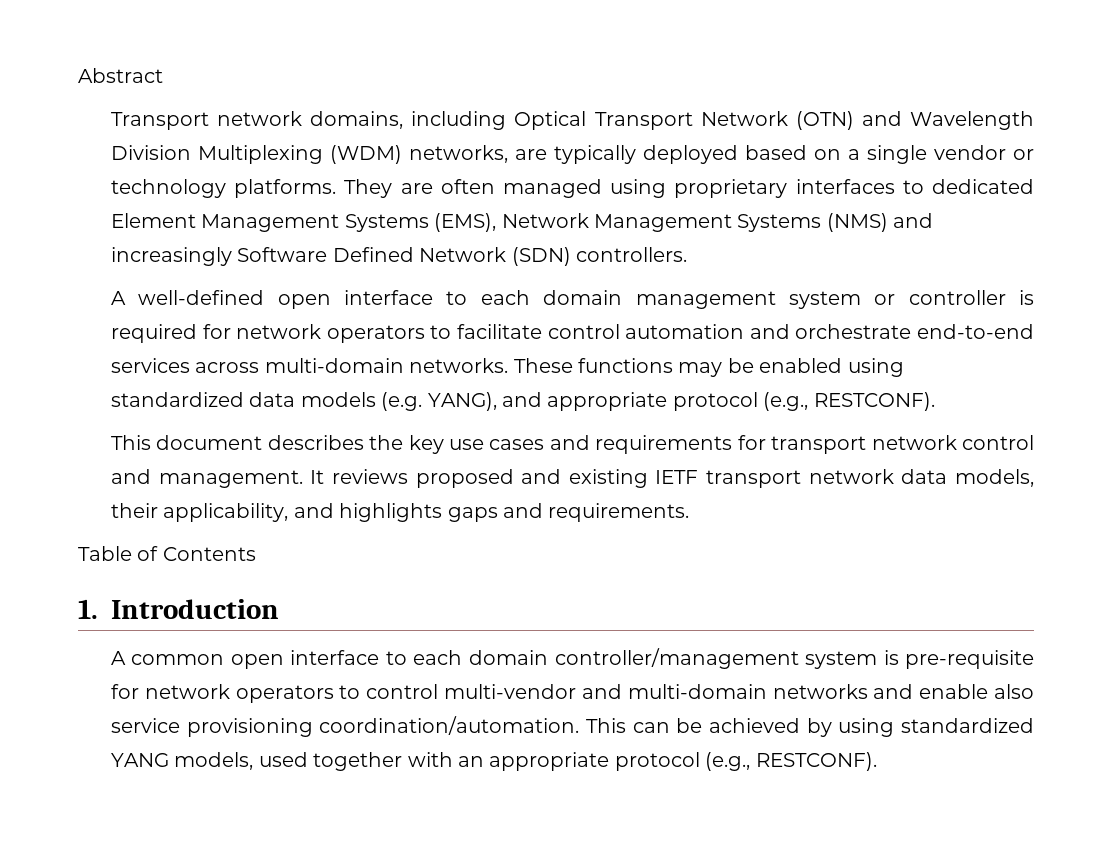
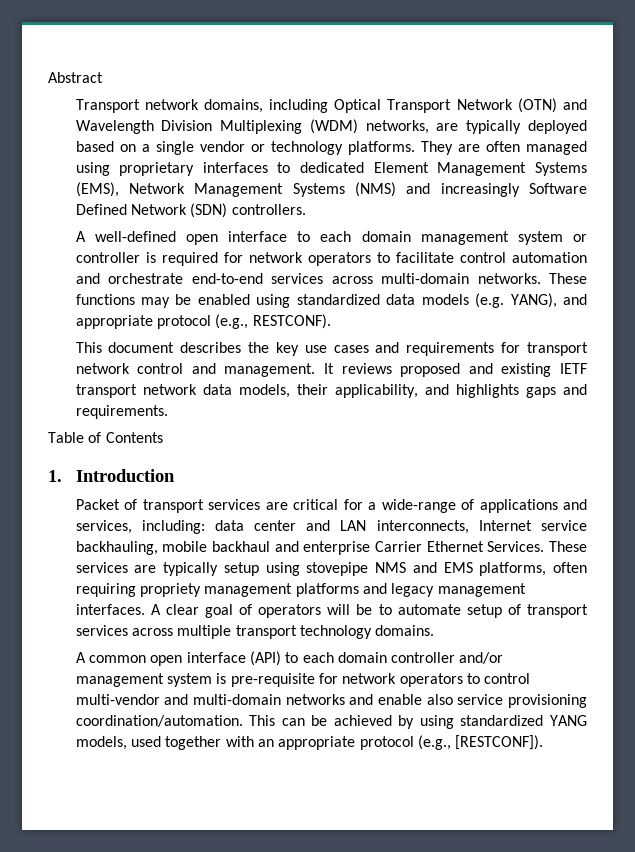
+ Packet of transport services are critical for a wide-range of applications and services, including: data center and LAN interconnects, Internet service backhauling, mobile backhaul and enterprise Carrier Ethernet Services. These services are typically setup using stovepipe NMS and EMS platforms, often requiring propriety management platforms and legacy management interfaces. A clear goal of operators will be to automate setup of transport services across multiple transport technology domains.
- A common open interface to each domain controller/management system is pre-requisite for network operators to control multi-vendor and multi-domain networks and enable also service provisioning coordination/automation.
+ A common open interface (API) to each domain controller and/or management system is pre-requisite for network operators to control multi-vendor and multi-domain networks and enable also service provisioning coordination/automation.
- This can be achieved by using standardized YANG models, used together with an appropriate protocol (e.g., RESTCONF).
+ This can be achieved by using standardized YANG models, used together with an appropriate protocol (e.g., [RESTCONF]).

